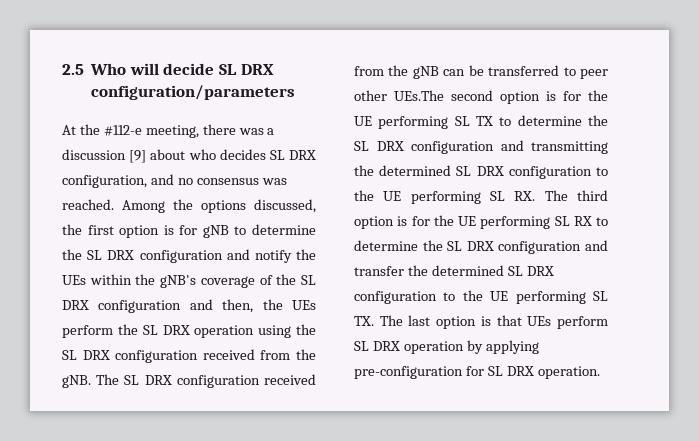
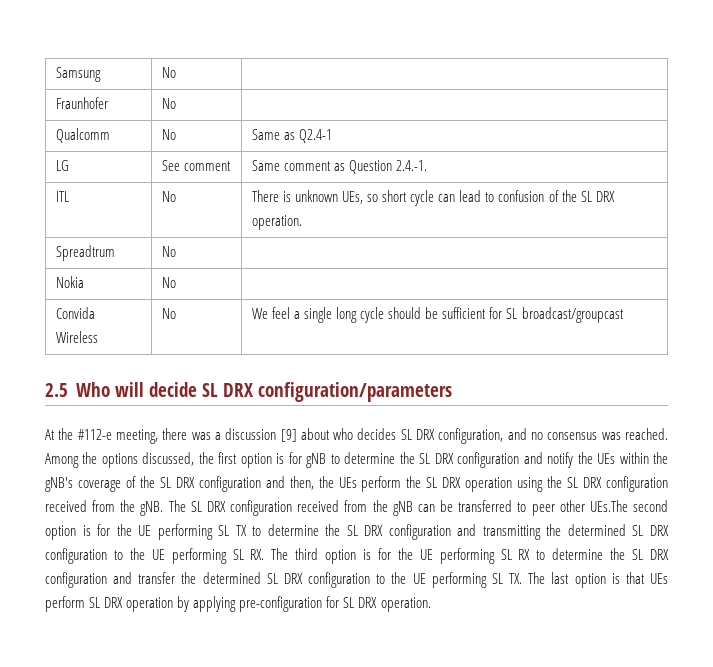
+ Samsung | No |
+ Fraunhofer | No |
+ Qualcomm | No | Same as Q2.4-1
+ LG | See comment | Same comment as Question 2.4.-1.
+ ITL | No | There is unknown UEs, so short cycle can lead to confusion of the SL DRX operation.
+ Spreadtrum | No |
+ Nokia | No |
+ Convida Wireless | No | We feel a single long cycle should be sufficient for SL broadcast/groupcast

